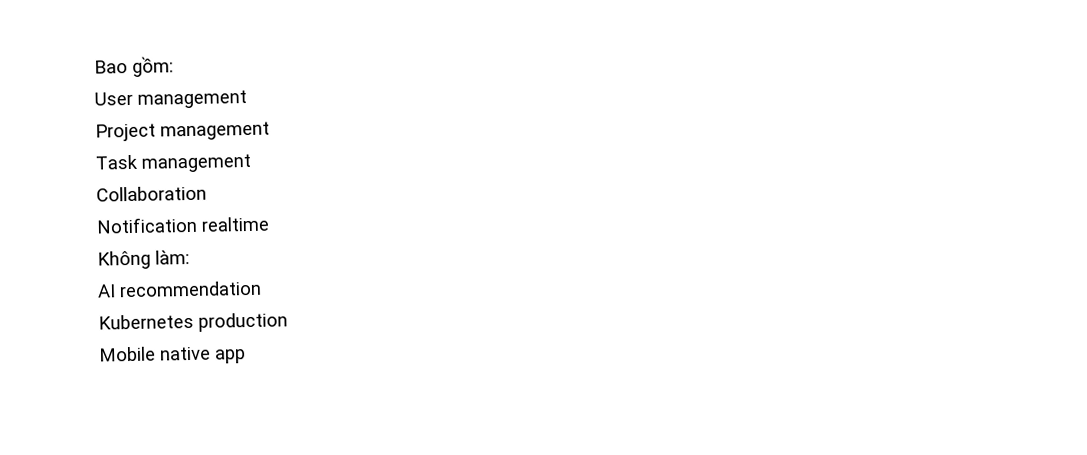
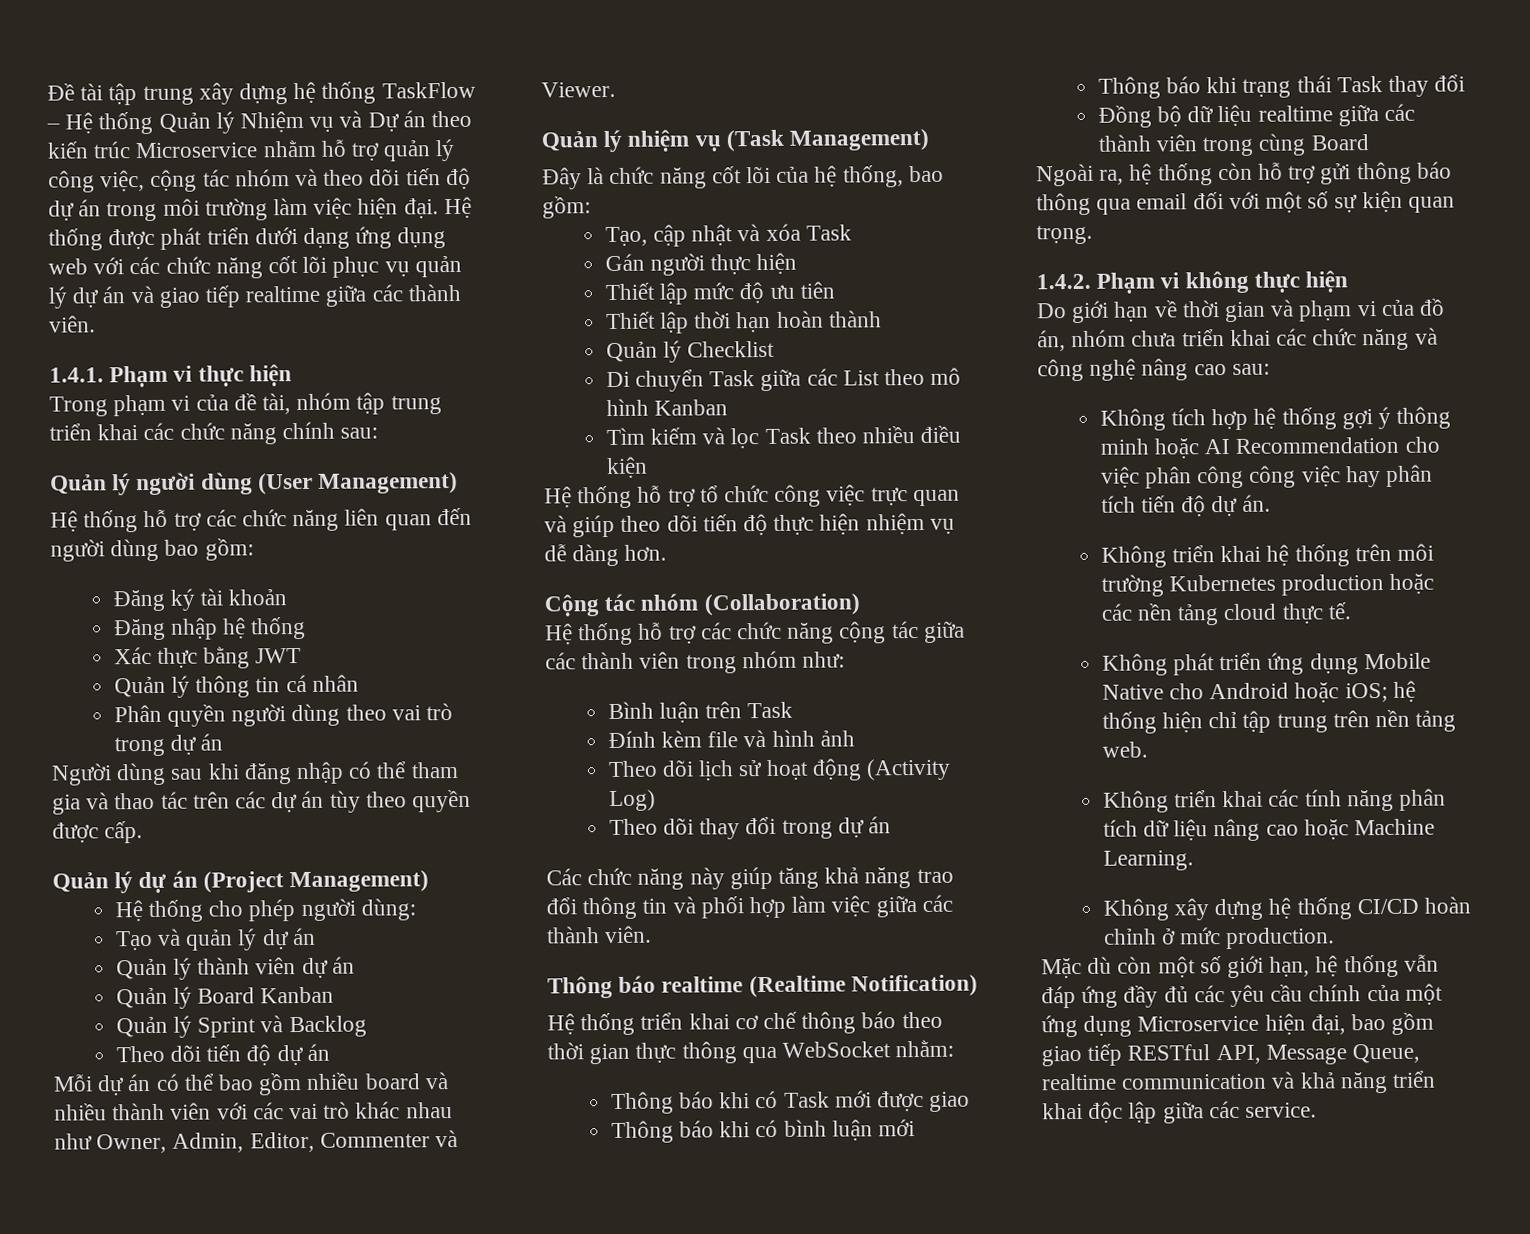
- Bao gồm:
- User management
- Project management
- Task management
- Collaboration
- Notification realtime
- Không làm:
- AI recommendation
- Kubernetes production
- Mobile native app
+ Đề tài tập trung xây dựng hệ thống TaskFlow – Hệ thống Quản lý Nhiệm vụ và Dự án theo kiến trúc Microservice nhằm hỗ trợ quản lý công việc, cộng tác nhóm và theo dõi tiến độ dự án trong môi trường làm việc hiện đại. Hệ thống được phát triển dưới dạng ứng dụng web với các chức năng cốt lõi phục vụ quản lý dự án và giao tiếp realtime giữa các thành viên.
+ 1.4.1. Phạm vi thực hiện
+ Trong phạm vi của đề tài, nhóm tập trung triển khai các chức năng chính sau:
+ Quản lý người dùng (User Management)
+ Hệ thống hỗ trợ các chức năng liên quan đến người dùng bao gồm:
+ Đăng ký tài khoản
+ Đăng nhập hệ thống
+ Xác thực bằng JWT
+ Quản lý thông tin cá nhân
+ Phân quyền người dùng theo vai trò trong dự án
+ Người dùng sau khi đăng nhập có thể tham gia và thao tác trên các dự án tùy theo quyền được cấp.
+ Quản lý dự án (Project Management)
+ Hệ thống cho phép người dùng:
+ Tạo và quản lý dự án
+ Quản lý thành viên dự án
+ Quản lý Board Kanban
+ Quản lý Sprint và Backlog
+ Theo dõi tiến độ dự án
+ Mỗi dự án có thể bao gồm nhiều board và nhiều thành viên với các vai trò khác nhau như Owner, Admin, Editor, Commenter và Viewer.
+ Quản lý nhiệm vụ (Task Management)
+ Đây là chức năng cốt lõi của hệ thống, bao gồm:
+ Tạo, cập nhật và xóa Task
+ Gán người thực hiện
+ Thiết lập mức độ ưu tiên
+ Thiết lập thời hạn hoàn thành
+ Quản lý Checklist
+ Di chuyển Task giữa các List theo mô hình Kanban
+ Tìm kiếm và lọc Task theo nhiều điều kiện
+ Hệ thống hỗ trợ tổ chức công việc trực quan và giúp theo dõi tiến độ thực hiện nhiệm vụ dễ dàng hơn.
+ Cộng tác nhóm (Collaboration)
+ Hệ thống hỗ trợ các chức năng cộng tác giữa các thành viên trong nhóm như:
+ Bình luận trên Task
+ Đính kèm file và hình ảnh
+ Theo dõi lịch sử hoạt động (Activity Log)
+ Theo dõi thay đổi trong dự án
+ Các chức năng này giúp tăng khả năng trao đổi thông tin và phối hợp làm việc giữa các thành viên.
+ Thông báo realtime (Realtime Notification)
+ Hệ thống triển khai cơ chế thông báo theo thời gian thực thông qua WebSocket nhằm:
+ Thông báo khi có Task mới được giao
+ Thông báo khi có bình luận mới
+ Thông báo khi trạng thái Task thay đổi
+ Đồng bộ dữ liệu realtime giữa các thành viên trong cùng Board
+ Ngoài ra, hệ thống còn hỗ trợ gửi thông báo thông qua email đối với một số sự kiện quan trọng.
+ 1.4.2. Phạm vi không thực hiện
+ Do giới hạn về thời gian và phạm vi của đồ án, nhóm chưa triển khai các chức năng và công nghệ nâng cao sau:
+ Không tích hợp hệ thống gợi ý thông minh hoặc AI Recommendation cho việc phân công công việc hay phân tích tiến độ dự án.
+ Không triển khai hệ thống trên môi trường Kubernetes production hoặc các nền tảng cloud thực tế.
+ Không phát triển ứng dụng Mobile Native cho Android hoặc iOS; hệ thống hiện chỉ tập trung trên nền tảng web.
+ Không triển khai các tính năng phân tích dữ liệu nâng cao hoặc Machine Learning.
+ Không xây dựng hệ thống CI/CD hoàn chỉnh ở mức production.
+ Mặc dù còn một số giới hạn, hệ thống vẫn đáp ứng đầy đủ các yêu cầu chính của một ứng dụng Microservice hiện đại, bao gồm giao tiếp RESTful API, Message Queue, realtime communication và khả năng triển khai độc lập giữa các service.

